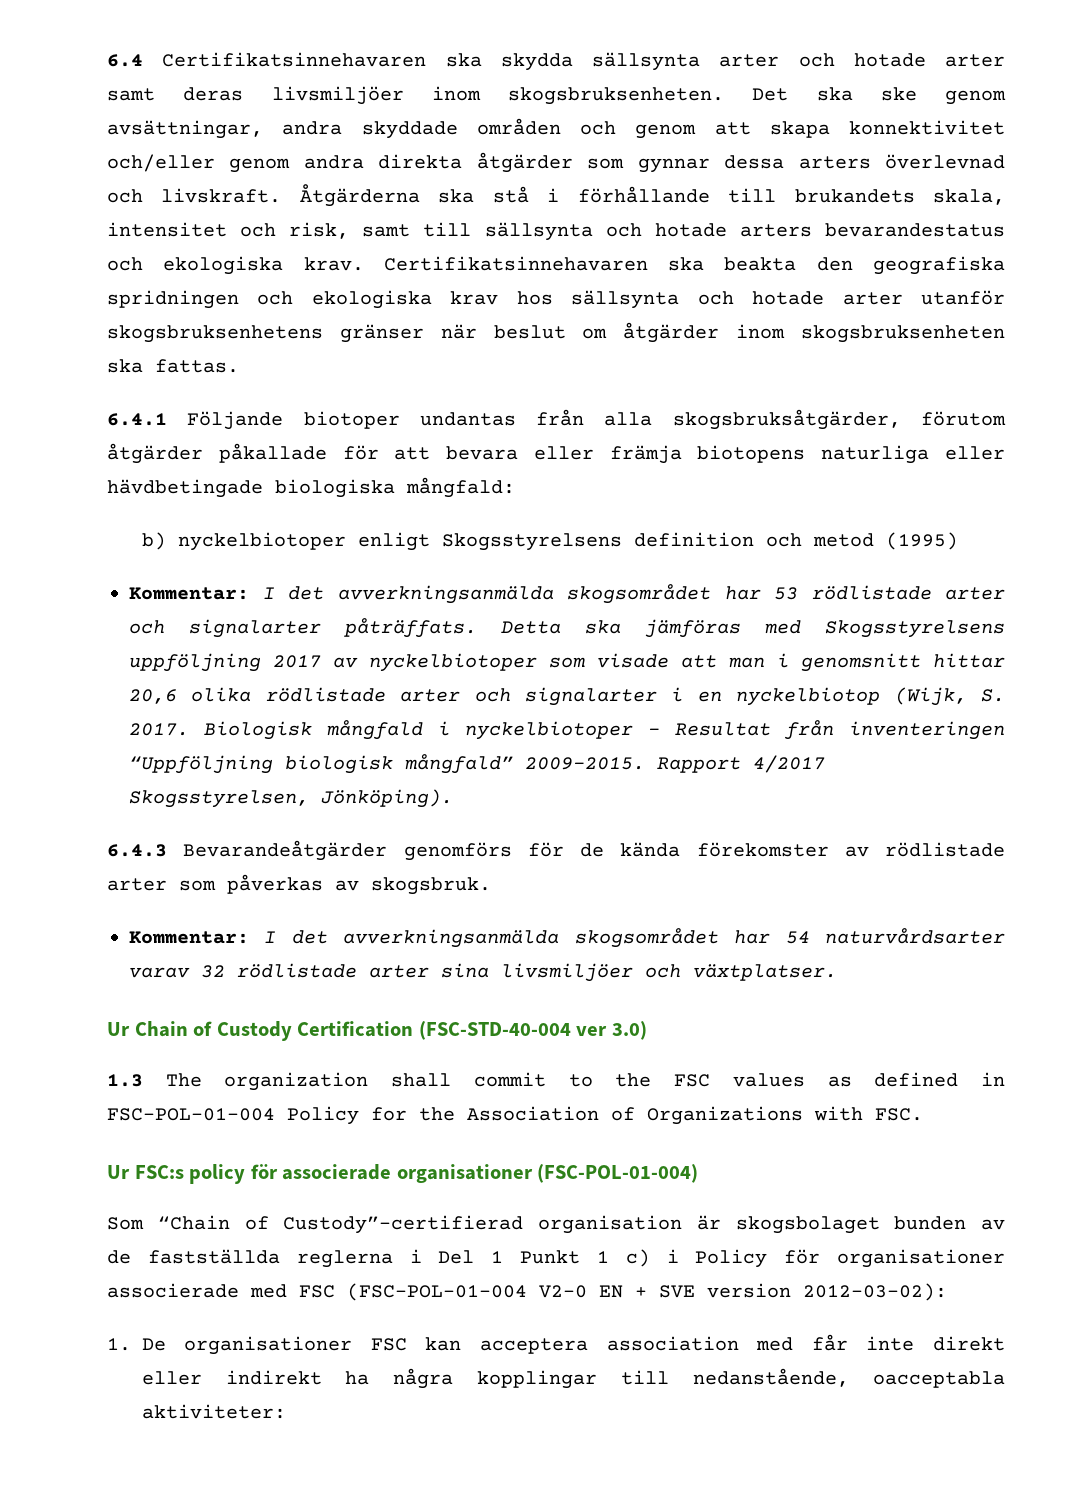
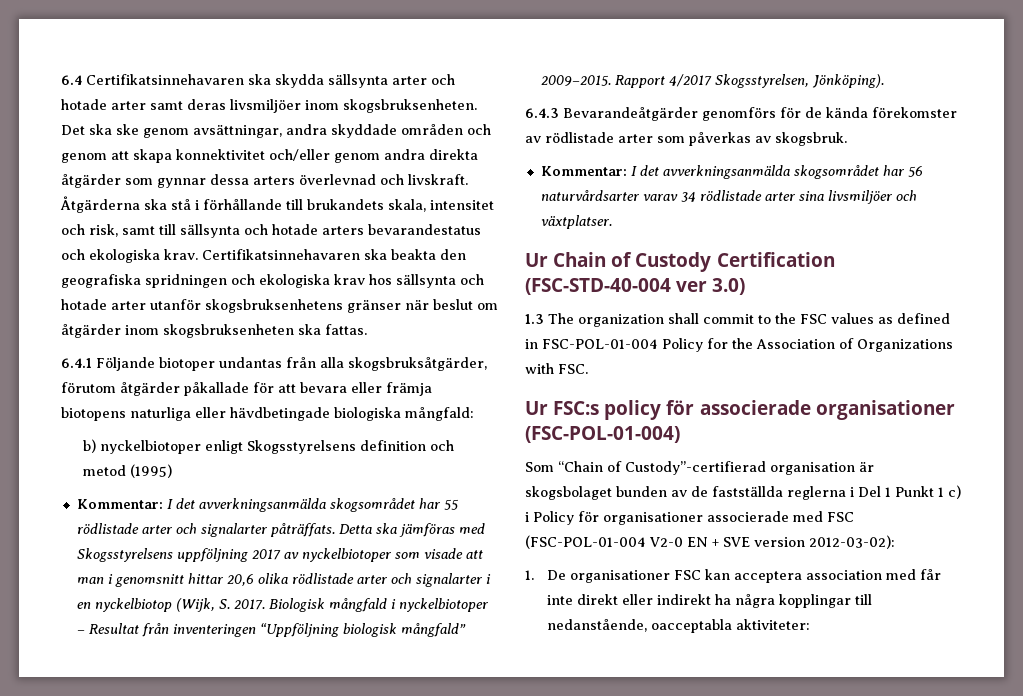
- Kommentar: I det avverkningsanmälda skogsområdet har 53 rödlistade arter och signalarter påträffats.
+ Kommentar: I det avverkningsanmälda skogsområdet har 55 rödlistade arter och signalarter påträffats.
- Kommentar: I det avverkningsanmälda skogsområdet har 54 naturvårdsarter varav 32 rödlistade arter sina livsmiljöer och växtplatser.
+ Kommentar: I det avverkningsanmälda skogsområdet har 56 naturvårdsarter varav 34 rödlistade arter sina livsmiljöer och växtplatser.

